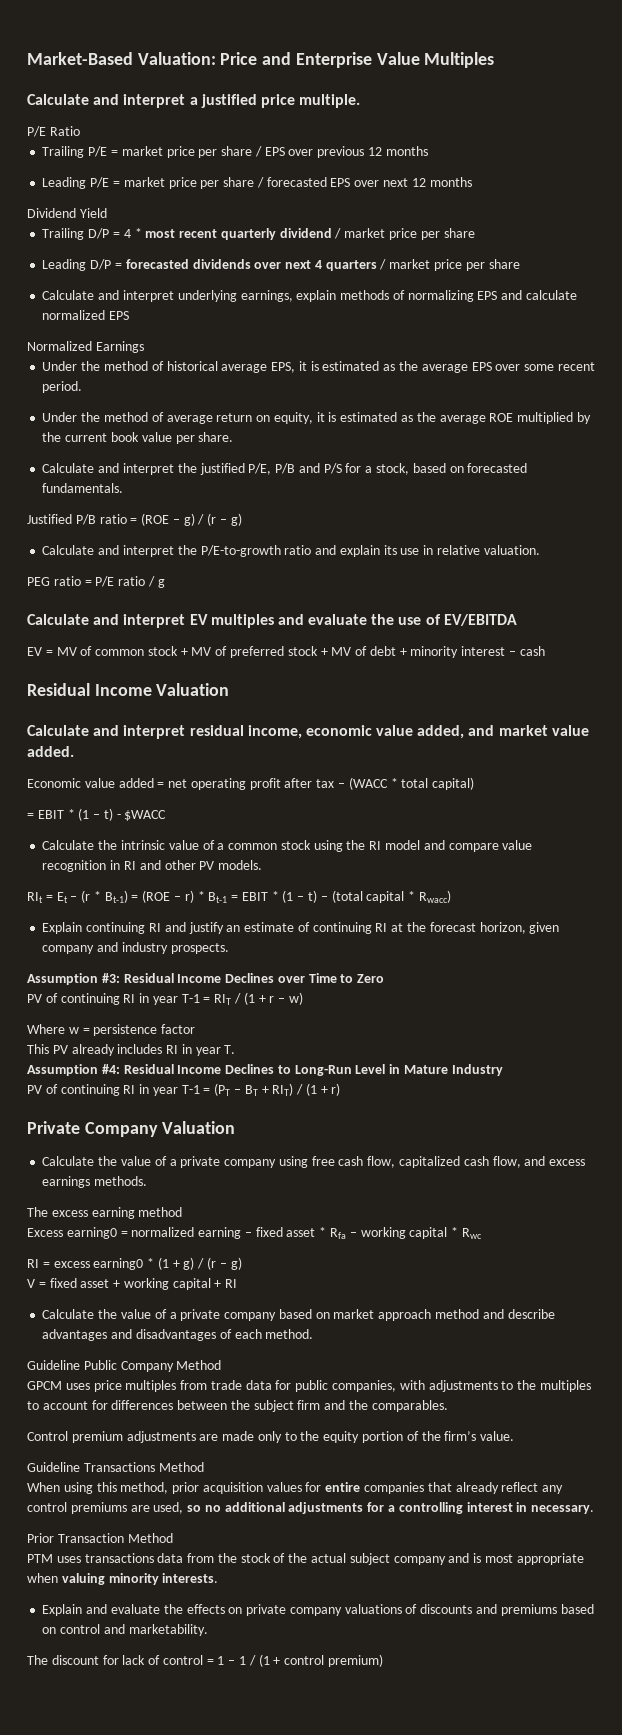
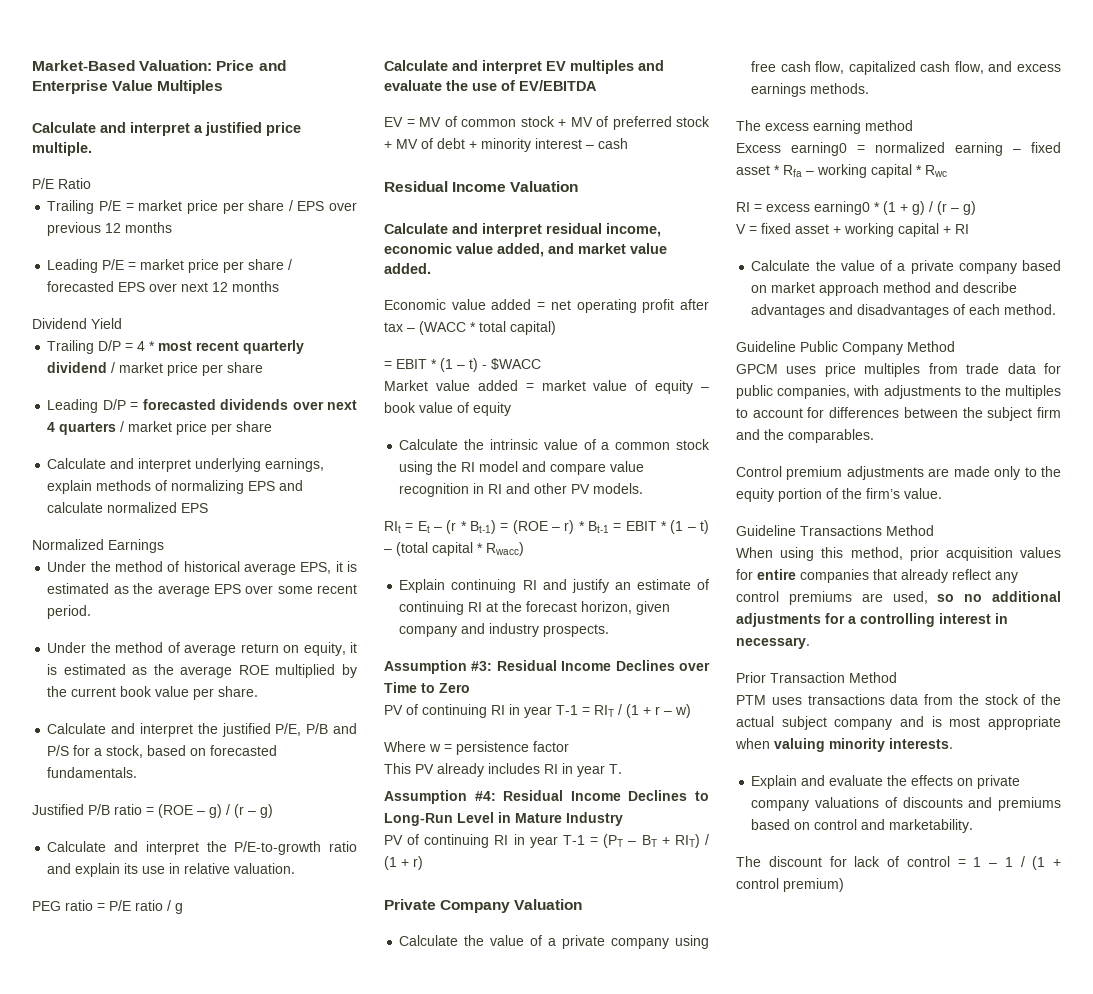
+ Market value added = market value of equity – book value of equity

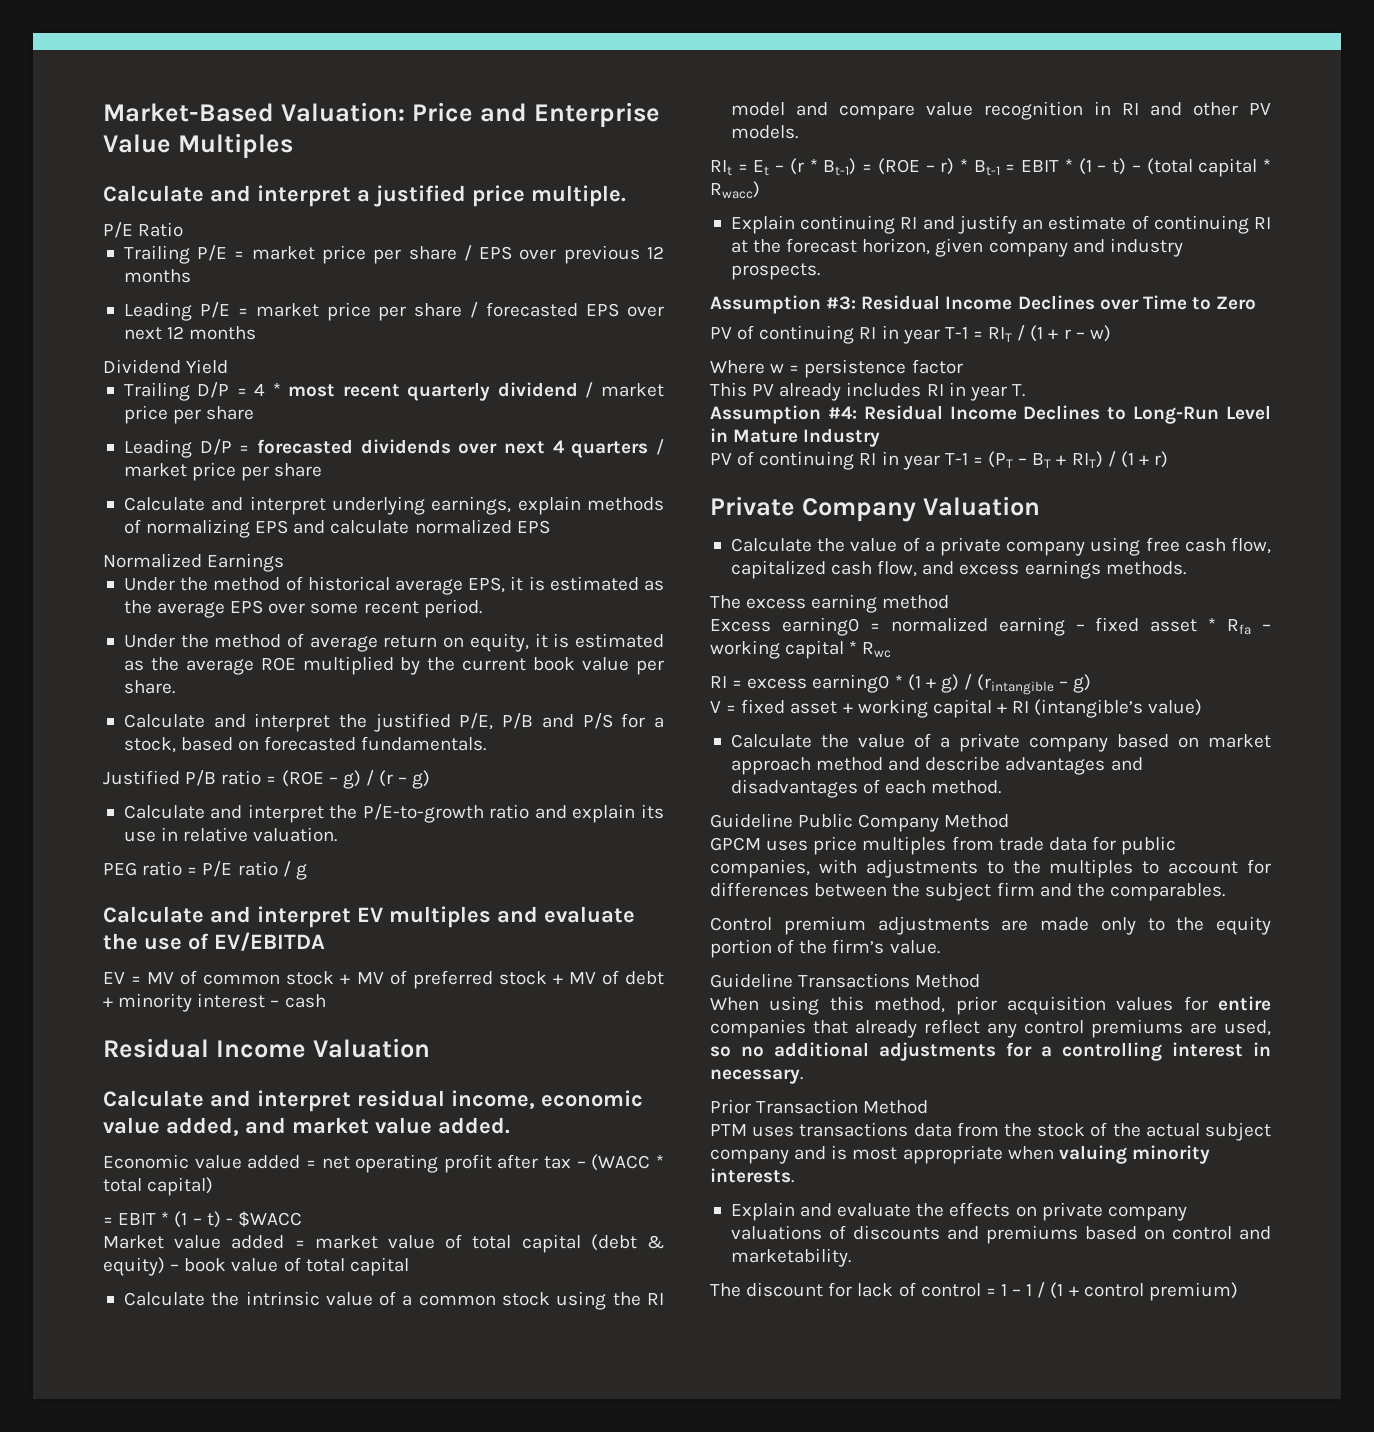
- Market value added = market value of equity – book value of equity
+ Market value added = market value of total capital (debt & equity) – book value of total capital
- RI = excess earning0 * (1 + g) / (r – g)
+ RI = excess earning0 * (1 + g) / (rintangible – g)
- V = fixed asset + working capital + RI
+ V = fixed asset + working capital + RI (intangible’s value)

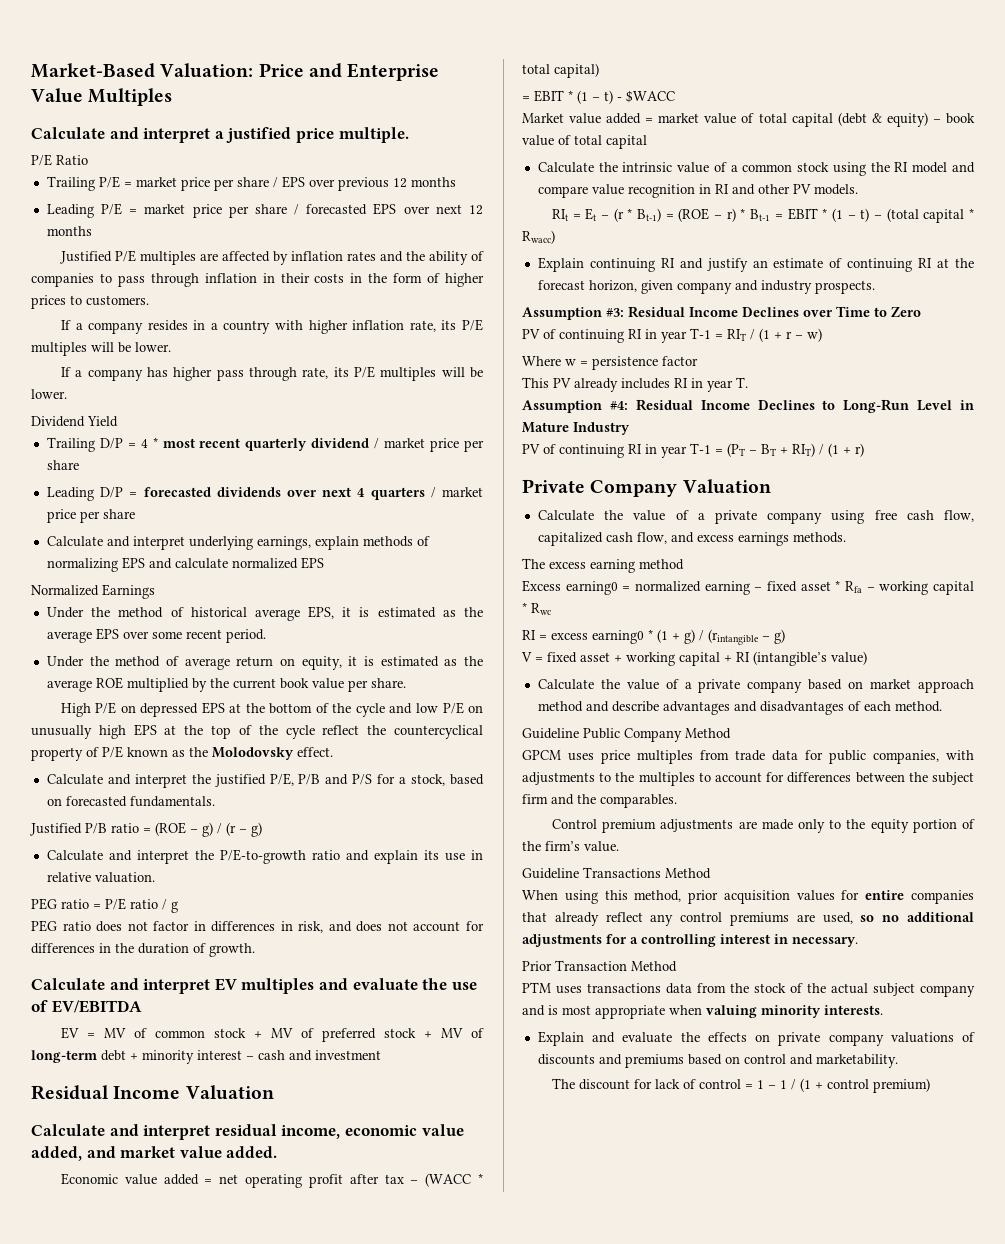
+ Justified P/E multiples are affected by inflation rates and the ability of companies to pass through inflation in their costs in the form of higher prices to customers.
+ If a company resides in a country with higher inflation rate, its P/E multiples will be lower.
+ If a company has higher pass through rate, its P/E multiples will be lower.
+ High P/E on depressed EPS at the bottom of the cycle and low P/E on unusually high EPS at the top of the cycle reflect the countercyclical property of P/E known as the Molodovsky effect.
+ PEG ratio does not factor in differences in risk, and does not account for differences in the duration of growth.
- EV = MV of common stock + MV of preferred stock + MV of debt + minority interest – cash
+ EV = MV of common stock + MV of preferred stock + MV of long-term debt + minority interest – cash and investment

